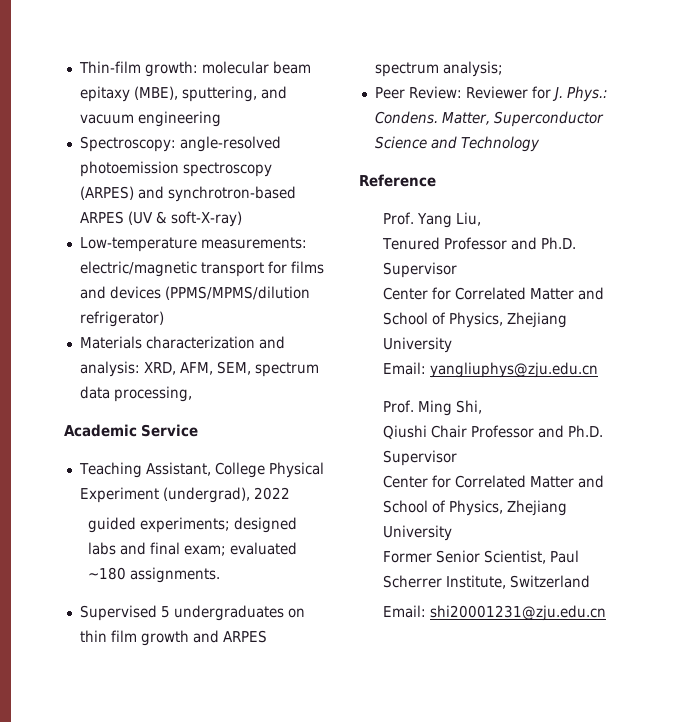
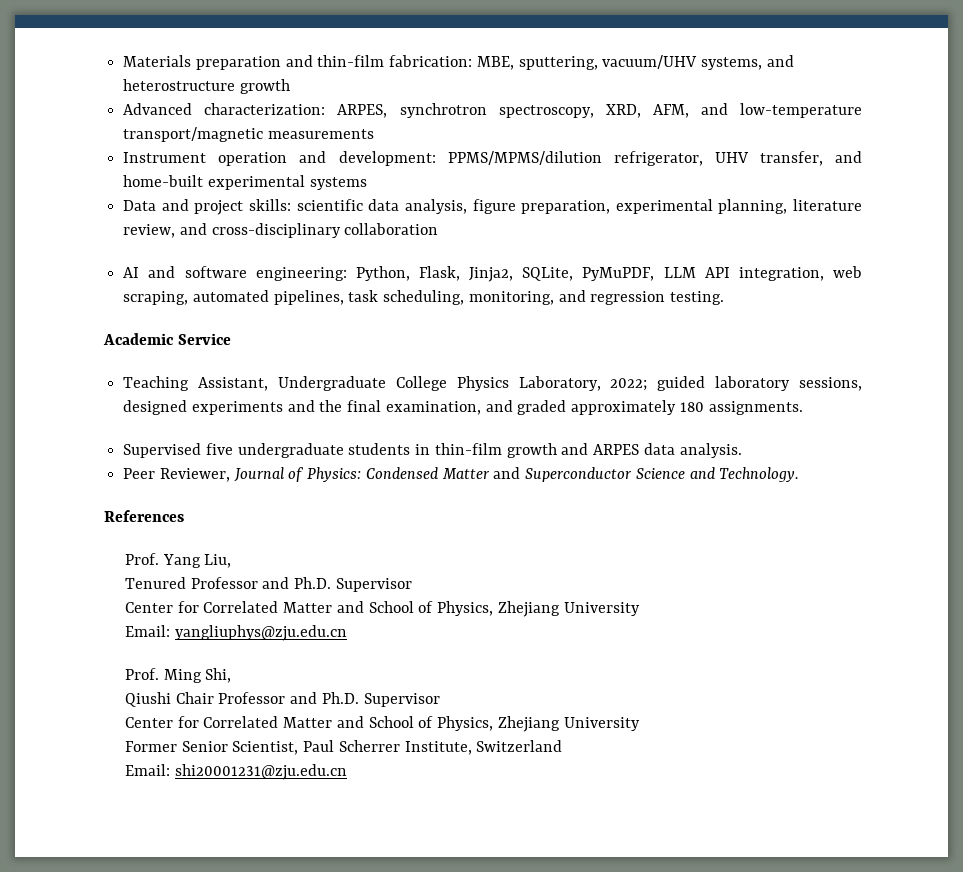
- Thin-film growth: molecular beam epitaxy (MBE), sputtering, and vacuum engineering
- Spectroscopy: angle-resolved photoemission spectroscopy (ARPES) and synchrotron-based ARPES (UV & soft-X-ray)
- Low-temperature measurements: electric/magnetic transport for films and devices (PPMS/MPMS/dilution refrigerator)
- Materials characterization and analysis: XRD, AFM, SEM, spectrum data processing,
+ Materials preparation and thin-film fabrication: MBE, sputtering, vacuum/UHV systems, and heterostructure growth
+ Advanced characterization: ARPES, synchrotron spectroscopy, XRD, AFM, and low-temperature transport/magnetic measurements
+ Instrument operation and development: PPMS/MPMS/dilution refrigerator, UHV transfer, and home-built experimental systems
+ Data and project skills: scientific data analysis, figure preparation, experimental planning, literature review, and cross-disciplinary collaboration
+ AI and software engineering: Python, Flask, Jinja2, SQLite, PyMuPDF, LLM API integration, web scraping, automated pipelines, task scheduling, monitoring, and regression testing.
  Academic Service
- Teaching Assistant, College Physical Experiment (undergrad), 2022
- guided experiments; designed labs and final exam; evaluated ~180 assignments.
- Supervised 5 undergraduates on thin film growth and ARPES spectrum analysis;
+ Teaching Assistant, Undergraduate College Physics Laboratory, 2022; guided laboratory sessions, designed experiments and the final examination, and graded approximately 180 assignments.
+ Supervised five undergraduate students in thin-film growth and ARPES data analysis.
- Peer Review: Reviewer for J. Phys.: Condens. Matter, Superconductor Science and Technology
- Reference
+ Peer Reviewer, Journal of Physics: Condensed Matter and Superconductor Science and Technology.
+ References

